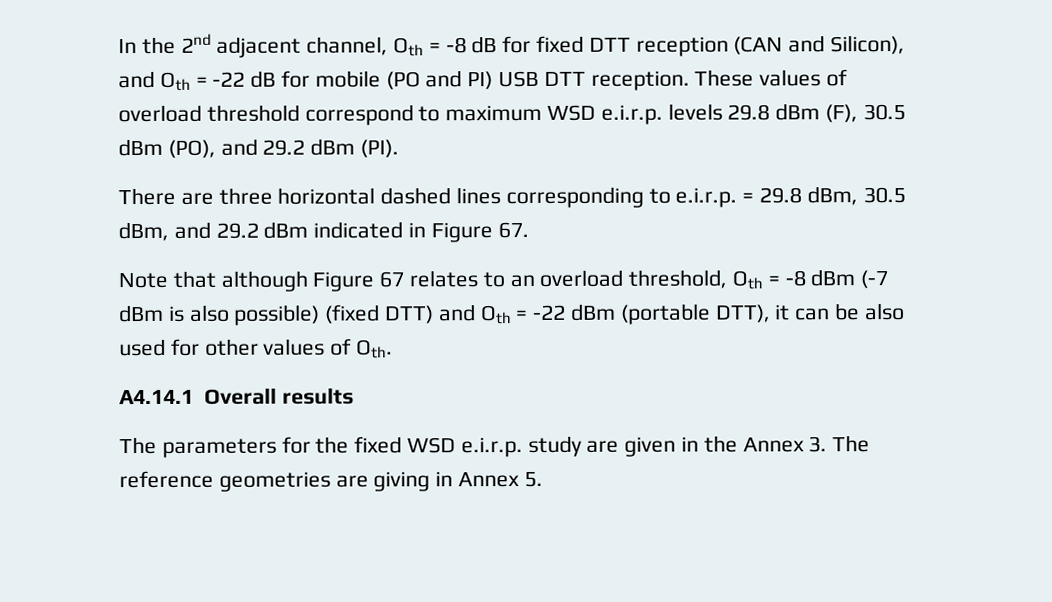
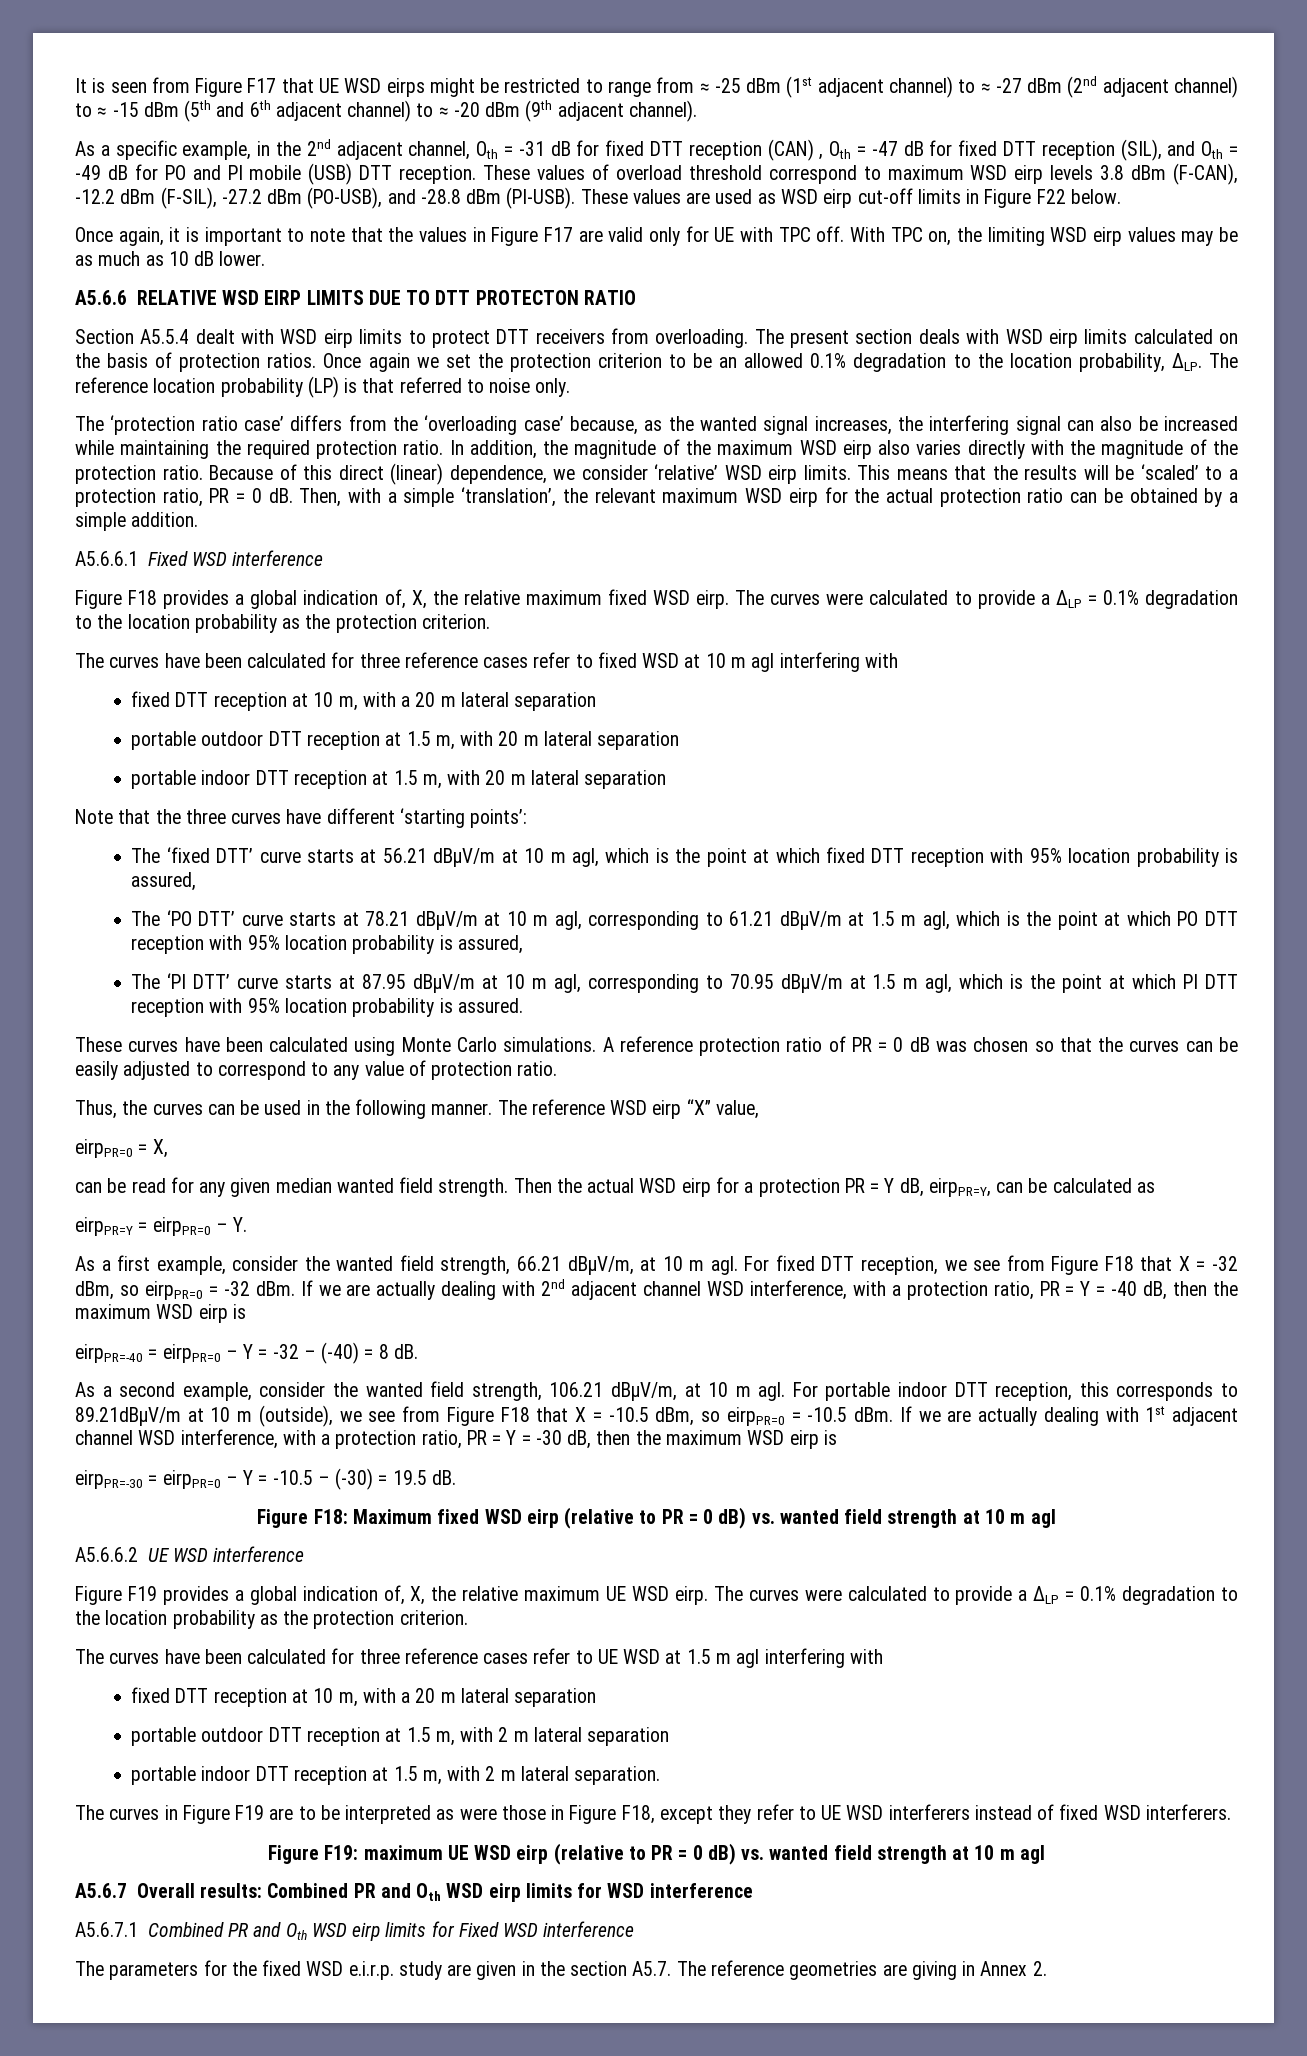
- In the 2nd adjacent channel, Oth = -8 dB for fixed DTT reception (CAN and Silicon), and Oth = -22 dB for mobile (PO and PI) USB DTT reception.
+ It is seen from Figure F17 that UE WSD eirps might be restricted to range from ≈ -25 dBm (1st adjacent channel) to ≈ -27 dBm (2nd adjacent channel) to ≈ -15 dBm (5th and 6th adjacent channel) to ≈ -20 dBm (9th adjacent channel).
+ As a specific example, in the 2nd adjacent channel, Oth = -31 dB for fixed DTT reception (CAN) , Oth = -47 dB for fixed DTT reception (SIL), and Oth = -49 dB for PO and PI mobile (USB) DTT reception.
- These values of overload threshold correspond to maximum WSD e.i.r.p. levels 29.8 dBm (F), 30.5 dBm (PO), and 29.2 dBm (PI).
- There are three horizontal dashed lines corresponding to e.i.r.p. = 29.8 dBm, 30.5 dBm, and 29.2 dBm indicated in Figure 67.
- Note that although Figure 67 relates to an overload threshold, Oth = -8 dBm (-7 dBm is also possible) (fixed DTT) and Oth = -22 dBm (portable DTT), it can be also used for other values of Oth.
- A4.14.1 Overall results
+ These values of overload threshold correspond to maximum WSD eirp levels 3.8 dBm (F-CAN), -12.2 dBm (F-SIL), -27.2 dBm (PO-USB), and -28.8 dBm (PI-USB). These values are used as WSD eirp cut-off limits in Figure F22 below.
+ Once again, it is important to note that the values in Figure F17 are valid only for UE with TPC off. With TPC on, the limiting WSD eirp values may be as much as 10 dB lower.
+ A5.6.6 RELATIVE WSD EIRP LIMITS DUE TO DTT PROTECTON RATIO
+ Section A5.5.4 dealt with WSD eirp limits to protect DTT receivers from overloading. The present section deals with WSD eirp limits calculated on the basis of protection ratios. Once again we set the protection criterion to be an allowed 0.1% degradation to the location probability, ΔLP. The reference location probability (LP) is that referred to noise only.
+ The ‘protection ratio case’ differs from the ‘overloading case’ because, as the wanted signal increases, the interfering signal can also be increased while maintaining the required protection ratio. In addition, the magnitude of the maximum WSD eirp also varies directly with the magnitude of the protection ratio. Because of this direct (linear) dependence, we consider ‘relative’ WSD eirp limits. This means that the results will be ‘scaled’ to a protection ratio, PR = 0 dB. Then, with a simple ‘translation’, the relevant maximum WSD eirp for the actual protection ratio can be obtained by a simple addition.
+ A5.6.6.1 Fixed WSD interference
+ Figure F18 provides a global indication of, X, the relative maximum fixed WSD eirp. The curves were calculated to provide a ΔLP = 0.1% degradation to the location probability as the protection criterion.
+ The curves have been calculated for three reference cases refer to fixed WSD at 10 m agl interfering with
+ fixed DTT reception at 10 m, with a 20 m lateral separation
+ portable outdoor DTT reception at 1.5 m, with 20 m lateral separation
+ portable indoor DTT reception at 1.5 m, with 20 m lateral separation
+ Note that the three curves have different ‘starting points’:
+ The ‘fixed DTT’ curve starts at 56.21 dBµV/m at 10 m agl, which is the point at which fixed DTT reception with 95% location probability is assured,
+ The ‘PO DTT’ curve starts at 78.21 dBµV/m at 10 m agl, corresponding to 61.21 dBµV/m at 1.5 m agl, which is the point at which PO DTT reception with 95% location probability is assured,
+ The ‘PI DTT’ curve starts at 87.95 dBµV/m at 10 m agl, corresponding to 70.95 dBµV/m at 1.5 m agl, which is the point at which PI DTT reception with 95% location probability is assured.
+ These curves have been calculated using Monte Carlo simulations. A reference protection ratio of PR = 0 dB was chosen so that the curves can be easily adjusted to correspond to any value of protection ratio.
+ Thus, the curves can be used in the following manner. The reference WSD eirp “X” value,
+ eirpPR=0 = X,
+ can be read for any given median wanted field strength. Then the actual WSD eirp for a protection PR = Y dB, eirpPR=Y, can be calculated as
+ eirpPR=Y = eirpPR=0 – Y.
+ As a first example, consider the wanted field strength, 66.21 dBµV/m, at 10 m agl. For fixed DTT reception, we see from Figure F18 that X = -32 dBm, so eirpPR=0 = -32 dBm. If we are actually dealing with 2nd adjacent channel WSD interference, with a protection ratio, PR = Y = -40 dB, then the maximum WSD eirp is
+ eirpPR=-40 = eirpPR=0 – Y = -32 – (-40) = 8 dB.
+ As a second example, consider the wanted field strength, 106.21 dBµV/m, at 10 m agl. For portable indoor DTT reception, this corresponds to 89.21dBµV/m at 10 m (outside), we see from Figure F18 that X = -10.5 dBm, so eirpPR=0 = -10.5 dBm. If we are actually dealing with 1st adjacent channel WSD interference, with a protection ratio, PR = Y = -30 dB, then the maximum WSD eirp is
+ eirpPR=-30 = eirpPR=0 – Y = -10.5 – (-30) = 19.5 dB.
+ Figure F18: Maximum fixed WSD eirp (relative to PR = 0 dB) vs. wanted field strength at 10 m agl
+ A5.6.6.2 UE WSD interference
+ Figure F19 provides a global indication of, X, the relative maximum UE WSD eirp. The curves were calculated to provide a ΔLP = 0.1% degradation to the location probability as the protection criterion.
+ The curves have been calculated for three reference cases refer to UE WSD at 1.5 m agl interfering with
+ fixed DTT reception at 10 m, with a 20 m lateral separation
+ portable outdoor DTT reception at 1.5 m, with 2 m lateral separation
+ portable indoor DTT reception at 1.5 m, with 2 m lateral separation.
+ The curves in Figure F19 are to be interpreted as were those in Figure F18, except they refer to UE WSD interferers instead of fixed WSD interferers.
+ Figure F19: maximum UE WSD eirp (relative to PR = 0 dB) vs. wanted field strength at 10 m agl
+ A5.6.7 Overall results: Combined PR and Oth WSD eirp limits for WSD interference
+ A5.6.7.1 Combined PR and Oth WSD eirp limits for Fixed WSD interference
- The parameters for the fixed WSD e.i.r.p. study are given in the Annex 3. The reference geometries are giving in Annex 5.
+ The parameters for the fixed WSD e.i.r.p. study are given in the section A5.7. The reference geometries are giving in Annex 2.

